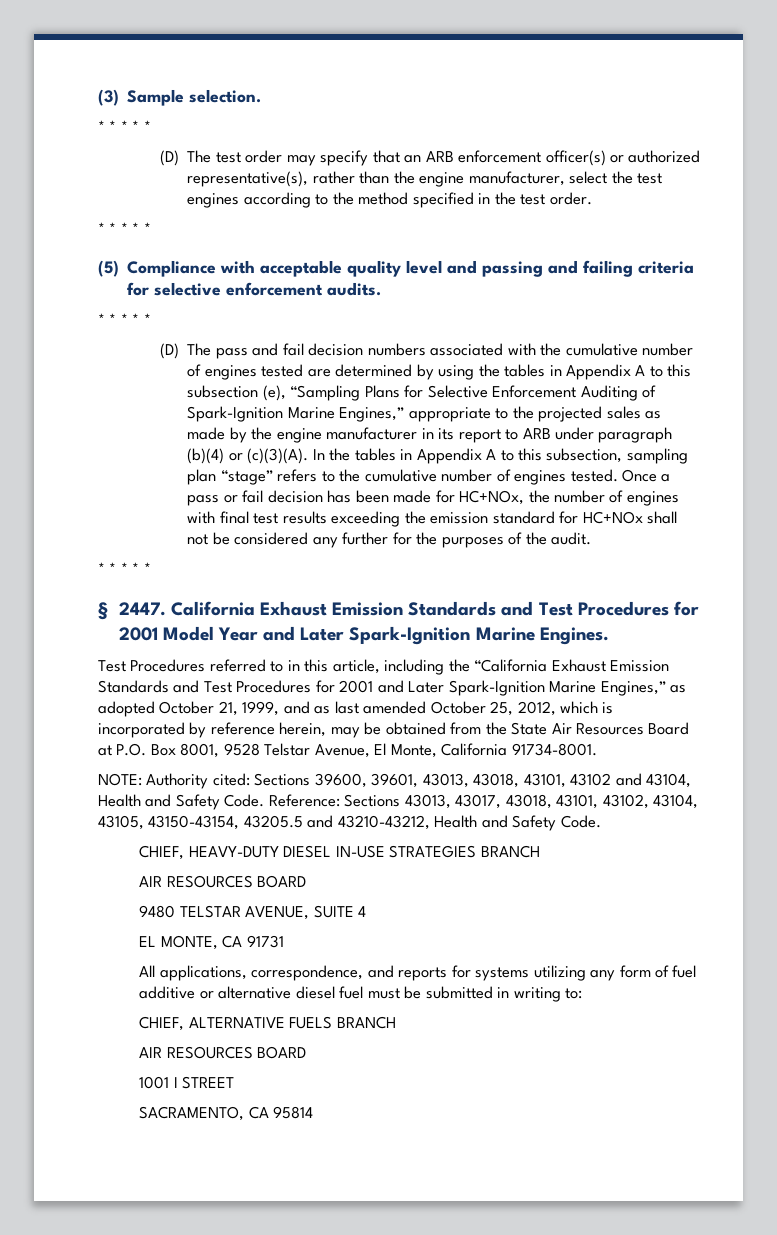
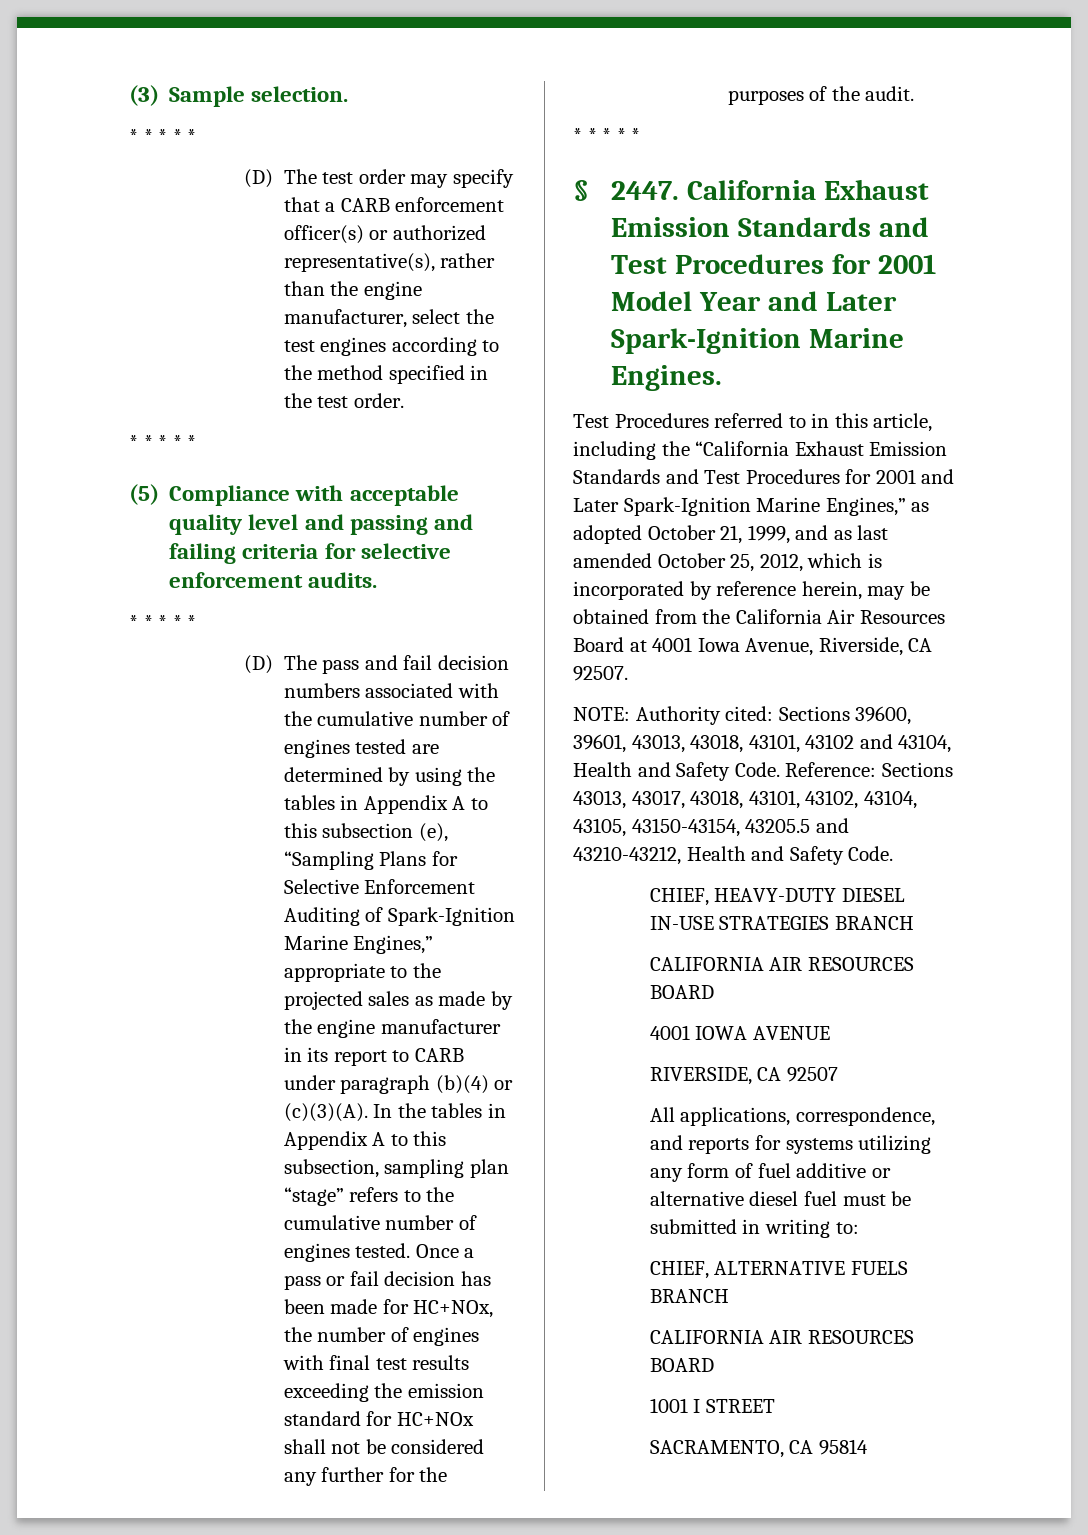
- (D) The test order may specify that an ARB enforcement officer(s) or authorized representative(s), rather than the engine manufacturer, select the test engines according to the method specified in the test order.
+ (D) The test order may specify that a CARB enforcement officer(s) or authorized representative(s), rather than the engine manufacturer, select the test engines according to the method specified in the test order.
- (D) The pass and fail decision numbers associated with the cumulative number of engines tested are determined by using the tables in Appendix A to this subsection (e), “Sampling Plans for Selective Enforcement Auditing of Spark-Ignition Marine Engines,” appropriate to the projected sales as made by the engine manufacturer in its report to ARB under paragraph (b)(4) or (c)(3)(A).
+ (D) The pass and fail decision numbers associated with the cumulative number of engines tested are determined by using the tables in Appendix A to this subsection (e), “Sampling Plans for Selective Enforcement Auditing of Spark-Ignition Marine Engines,” appropriate to the projected sales as made by the engine manufacturer in its report to CARB under paragraph (b)(4) or (c)(3)(A).
- Test Procedures referred to in this article, including the “California Exhaust Emission Standards and Test Procedures for 2001 and Later Spark-Ignition Marine Engines,” as adopted October 21, 1999, and as last amended October 25, 2012, which is incorporated by reference herein, may be obtained from the State Air Resources Board at P.O. Box 8001, 9528 Telstar Avenue, El Monte, California 91734-8001.
+ Test Procedures referred to in this article, including the “California Exhaust Emission Standards and Test Procedures for 2001 and Later Spark-Ignition Marine Engines,” as adopted October 21, 1999, and as last amended October 25, 2012, which is incorporated by reference herein, may be obtained from the California Air Resources Board at 4001 Iowa Avenue, Riverside, CA 92507.
  CHIEF, HEAVY-DUTY DIESEL IN-USE STRATEGIES BRANCH
- AIR RESOURCES BOARD
- 9480 TELSTAR AVENUE, SUITE 4
- EL MONTE, CA 91731
+ CALIFORNIA AIR RESOURCES BOARD
+ 4001 IOWA AVENUE
+ RIVERSIDE, CA 92507
  CHIEF, ALTERNATIVE FUELS BRANCH
- AIR RESOURCES BOARD
+ CALIFORNIA AIR RESOURCES BOARD

